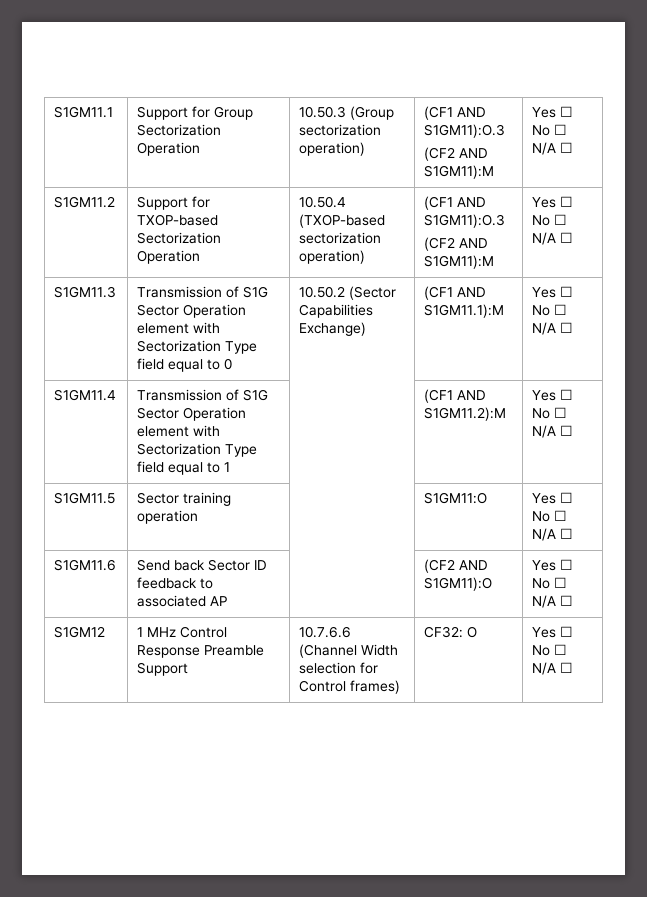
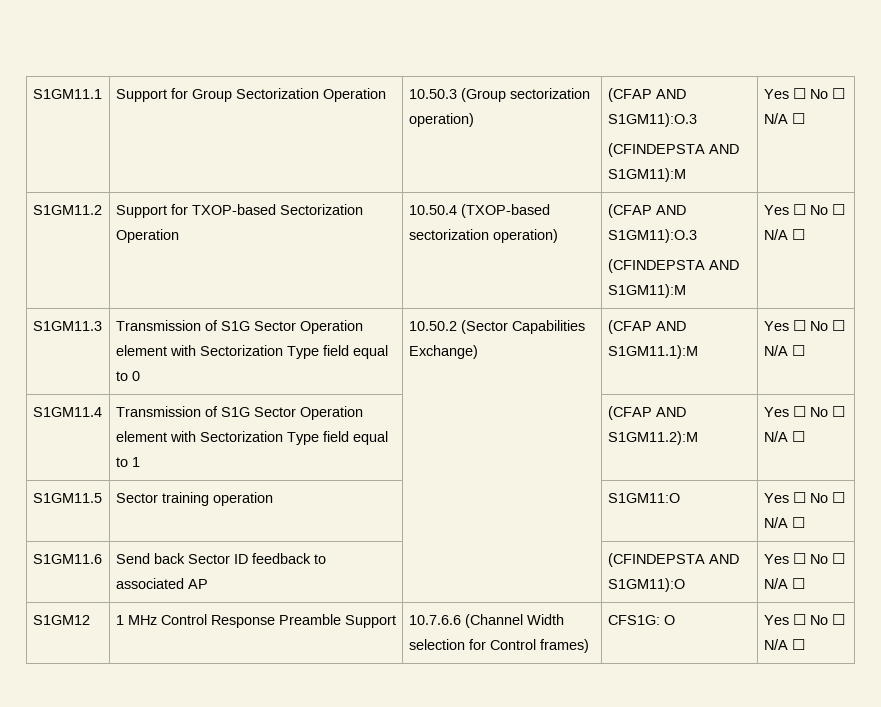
- S1GM11.1 | Support for Group Sectorization Operation | 10.50.3 (Group sectorization operation) | (CF1 AND S1GM11):O.3
- (CF2 AND S1GM11):M | Yes ☐ No ☐ N/A ☐
+ S1GM11.1 | Support for Group Sectorization Operation | 10.50.3 (Group sectorization operation) | (CFAP AND S1GM11):O.3
+ (CFINDEPSTA AND S1GM11):M | Yes ☐ No ☐ N/A ☐
- S1GM11.2 | Support for TXOP-based Sectorization Operation | 10.50.4 (TXOP-based sectorization operation) | (CF1 AND S1GM11):O.3
- (CF2 AND S1GM11):M | Yes ☐ No ☐ N/A ☐
+ S1GM11.2 | Support for TXOP-based Sectorization Operation | 10.50.4 (TXOP-based sectorization operation) | (CFAP AND S1GM11):O.3
+ (CFINDEPSTA AND S1GM11):M | Yes ☐ No ☐ N/A ☐
- S1GM11.3 | Transmission of S1G Sector Operation element with Sectorization Type field equal to 0 | 10.50.2 (Sector Capabilities Exchange) | (CF1 AND S1GM11.1):M | Yes ☐ No ☐ N/A ☐
+ S1GM11.3 | Transmission of S1G Sector Operation element with Sectorization Type field equal to 0 | 10.50.2 (Sector Capabilities Exchange) | (CFAP AND S1GM11.1):M | Yes ☐ No ☐ N/A ☐
- S1GM11.4 | Transmission of S1G Sector Operation element with Sectorization Type field equal to 1 | | (CF1 AND S1GM11.2):M | Yes ☐ No ☐ N/A ☐
+ S1GM11.4 | Transmission of S1G Sector Operation element with Sectorization Type field equal to 1 | | (CFAP AND S1GM11.2):M | Yes ☐ No ☐ N/A ☐
- S1GM11.6 | Send back Sector ID feedback to associated AP | | (CF2 AND S1GM11):O | Yes ☐ No ☐ N/A ☐
+ S1GM11.6 | Send back Sector ID feedback to associated AP | | (CFINDEPSTA AND S1GM11):O | Yes ☐ No ☐ N/A ☐
- S1GM12 | 1 MHz Control Response Preamble Support | 10.7.6.6 (Channel Width selection for Control frames) | CF32: O | Yes ☐ No ☐ N/A ☐
+ S1GM12 | 1 MHz Control Response Preamble Support | 10.7.6.6 (Channel Width selection for Control frames) | CFS1G: O | Yes ☐ No ☐ N/A ☐

